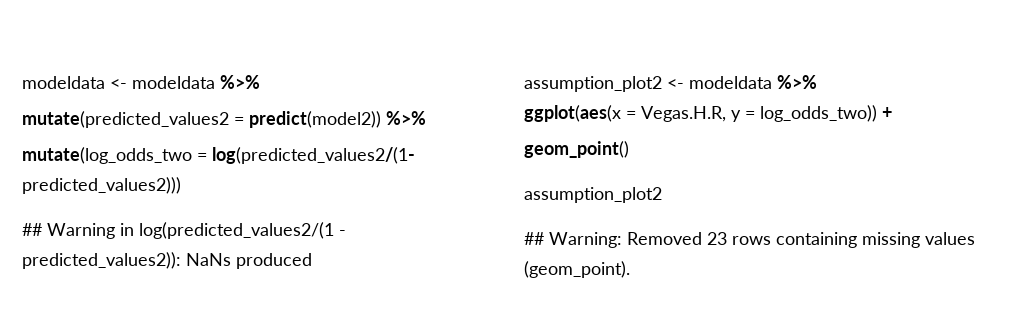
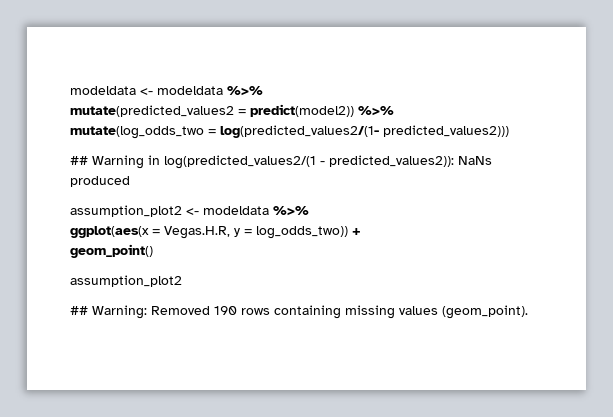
- ## Warning: Removed 23 rows containing missing values (geom_point).
+ ## Warning: Removed 190 rows containing missing values (geom_point).

